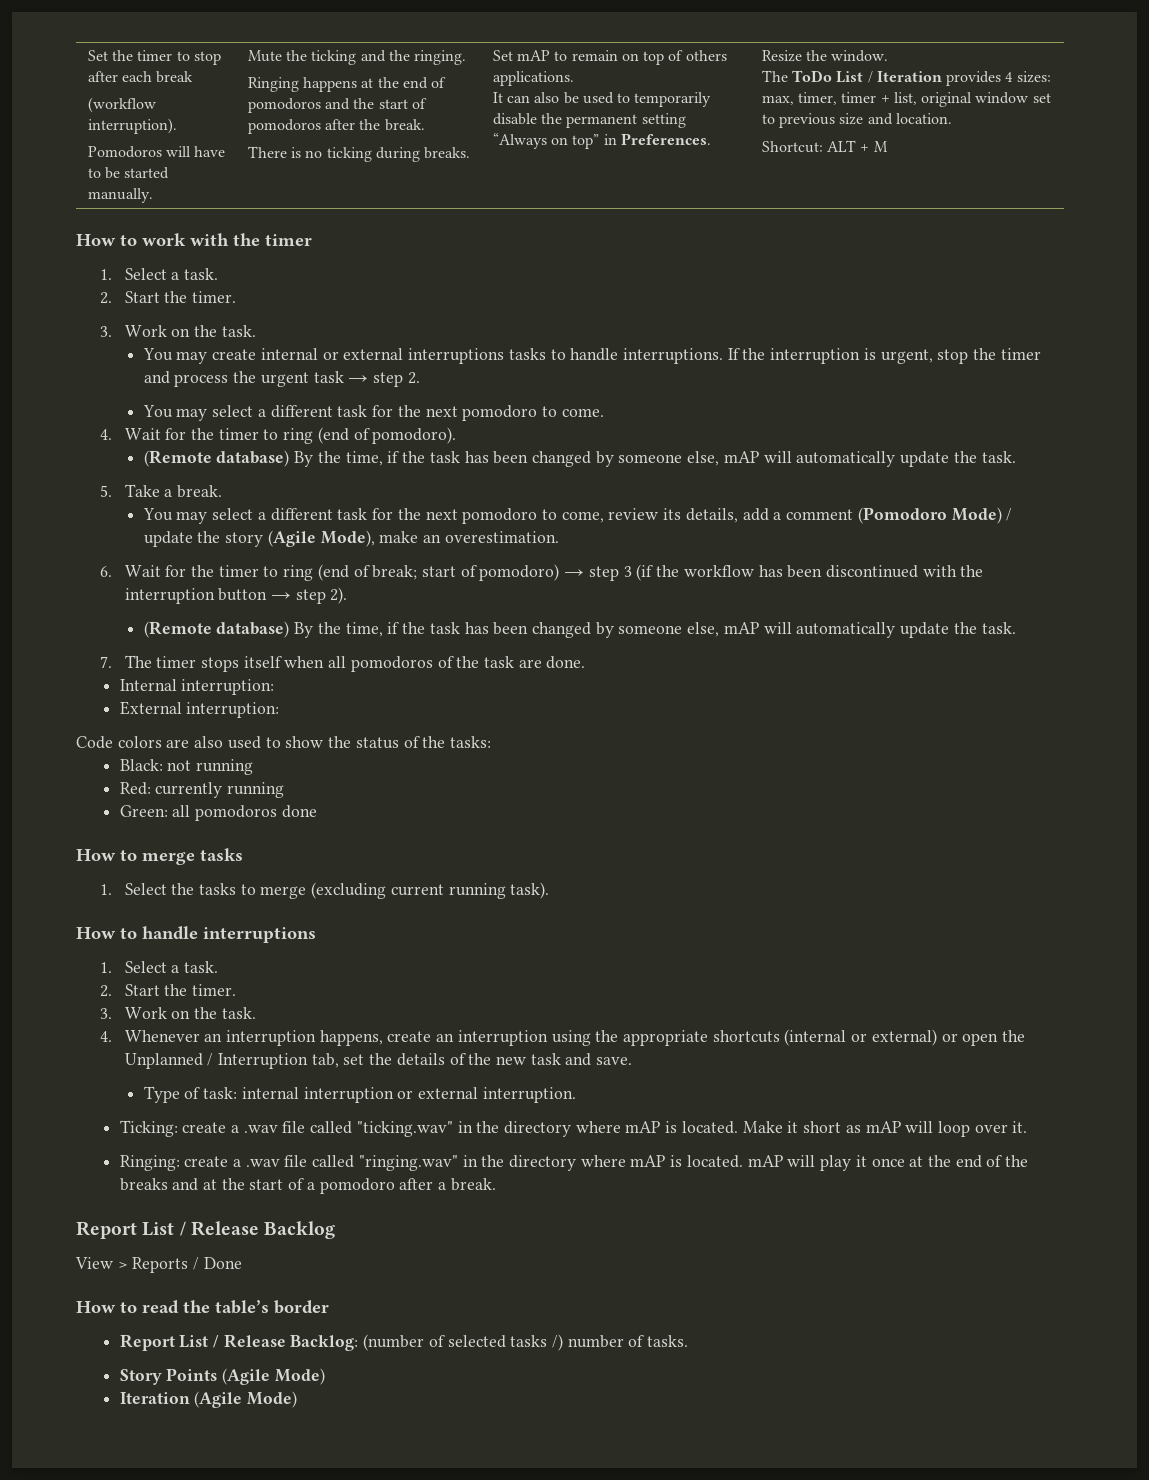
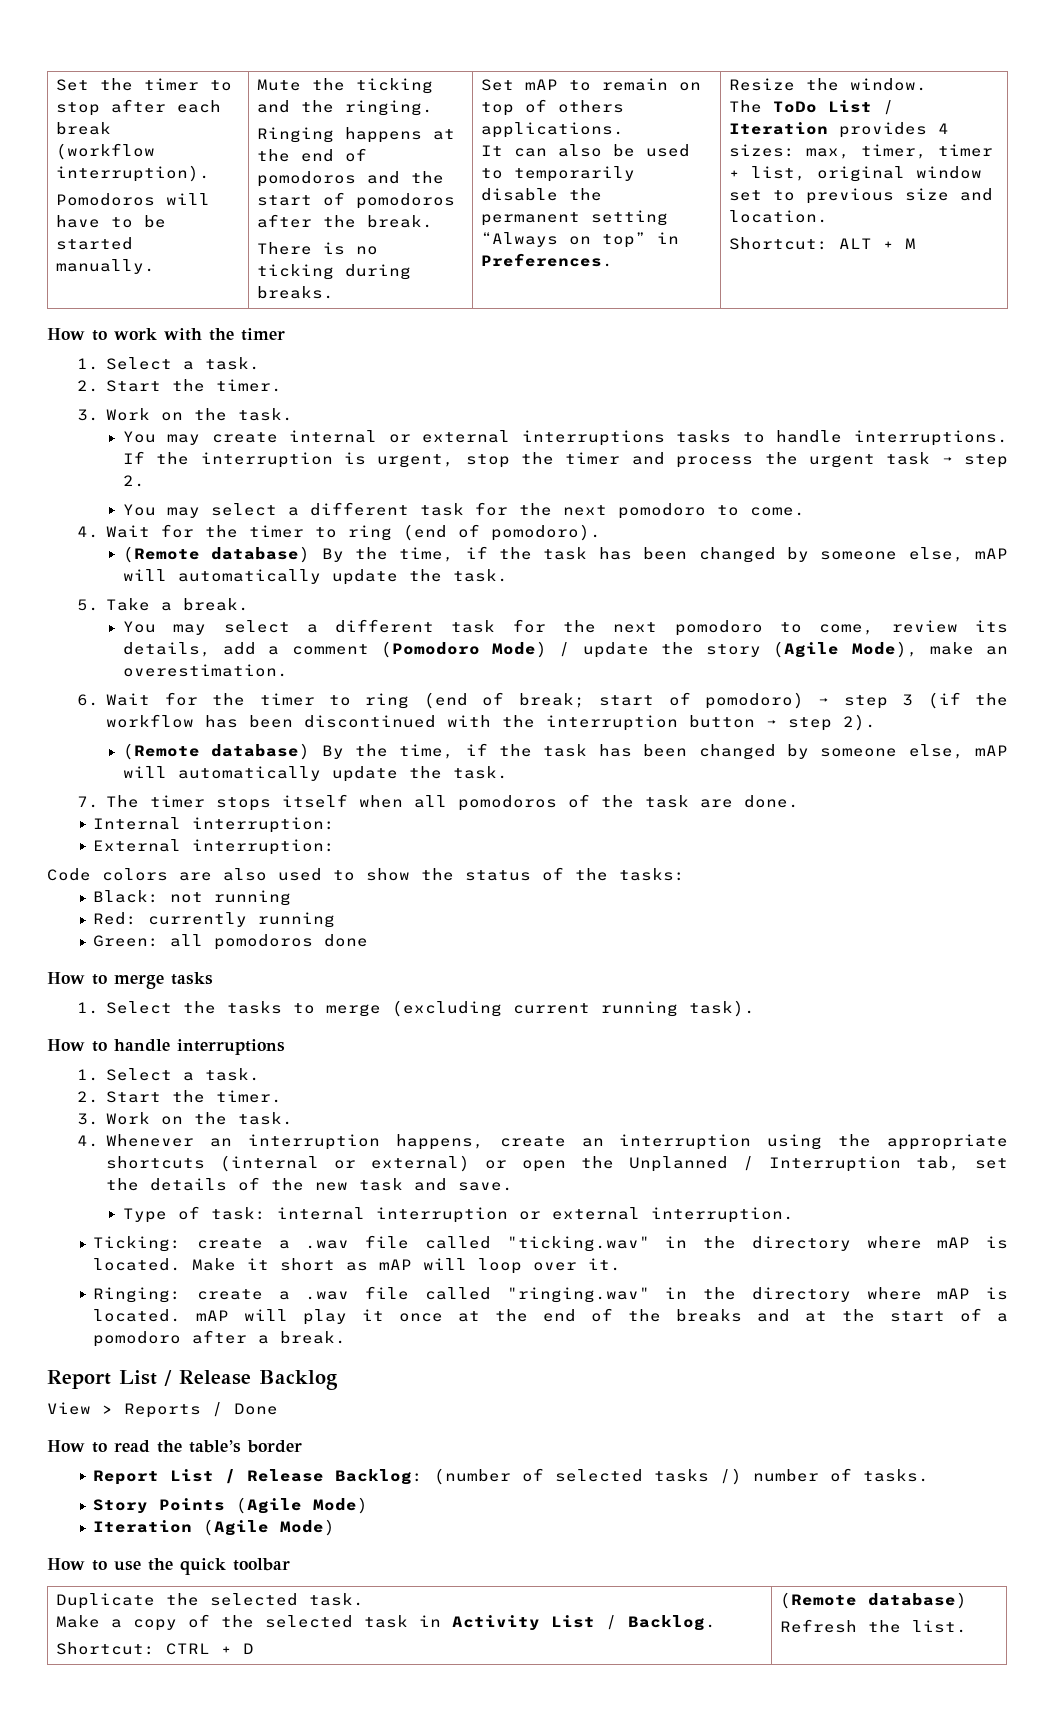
+ How to use the quick toolbar
+ Duplicate the selected task.
+ Make a copy of the selected task in Activity List / Backlog.
+ Shortcut: CTRL + D | (Remote database)
+ Refresh the list.

